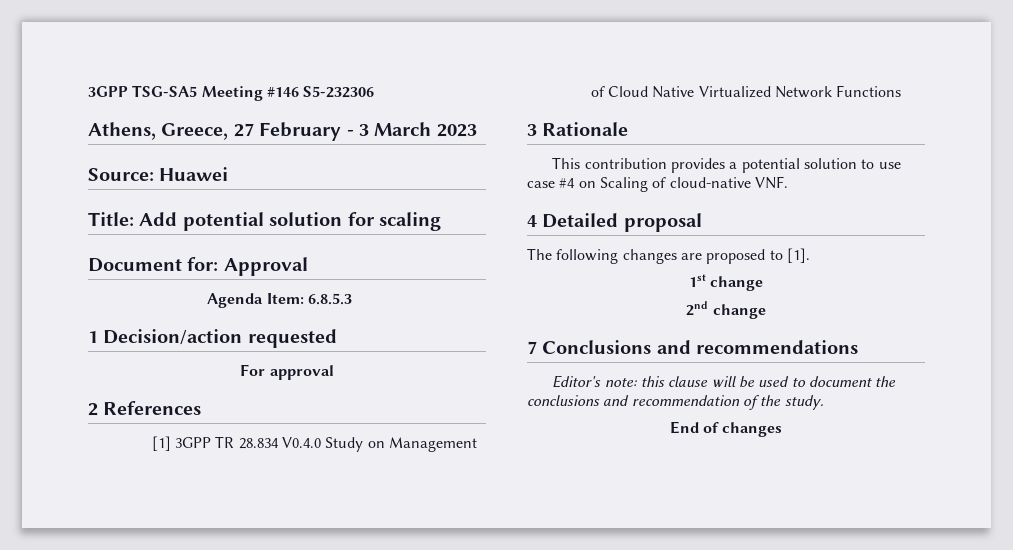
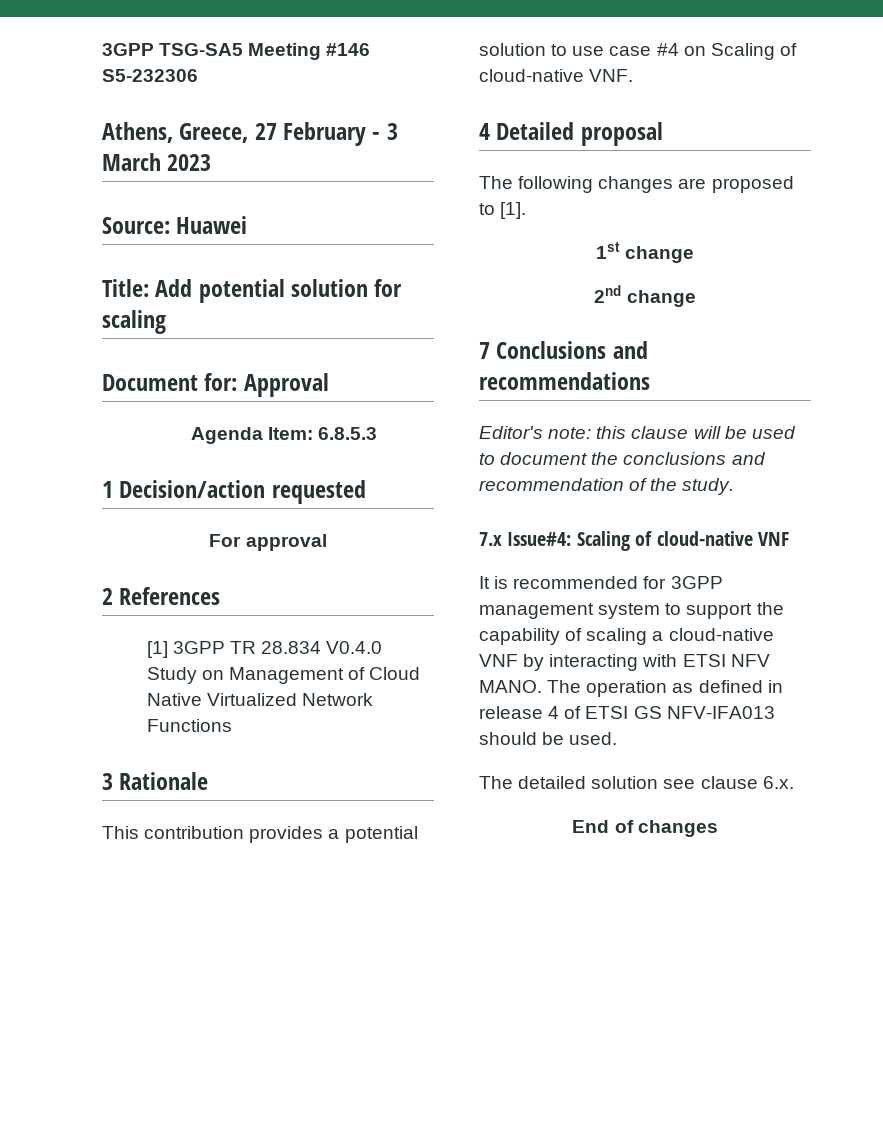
+ 7.x Issue#4: Scaling of cloud-native VNF
+ It is recommended for 3GPP management system to support the capability of scaling a cloud-native VNF by interacting with ETSI NFV MANO. The operation as defined in release 4 of ETSI GS NFV-IFA013 should be used.
+ The detailed solution see clause 6.x.

